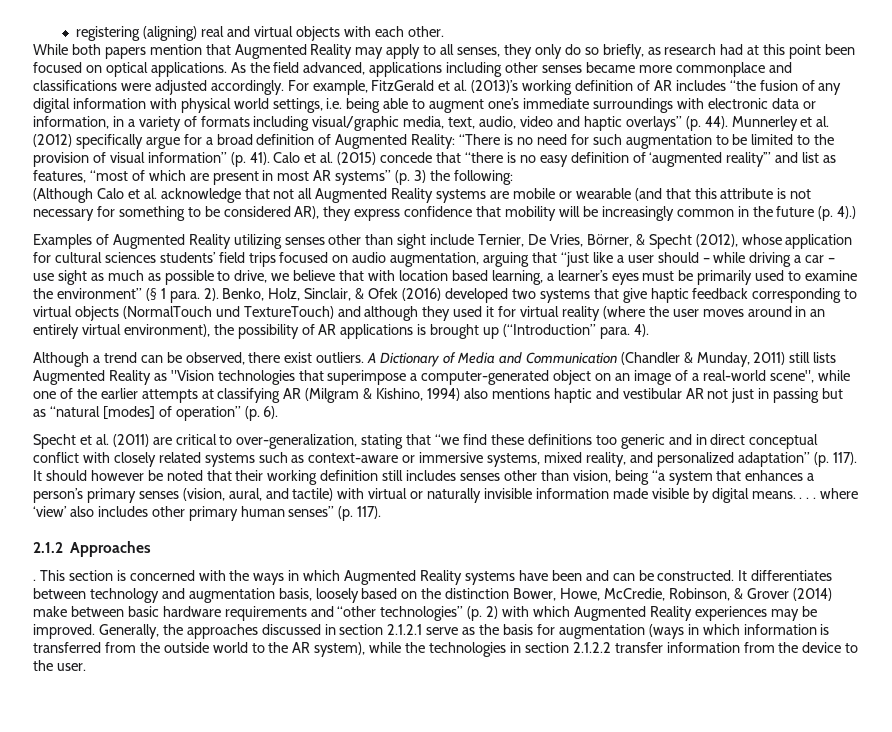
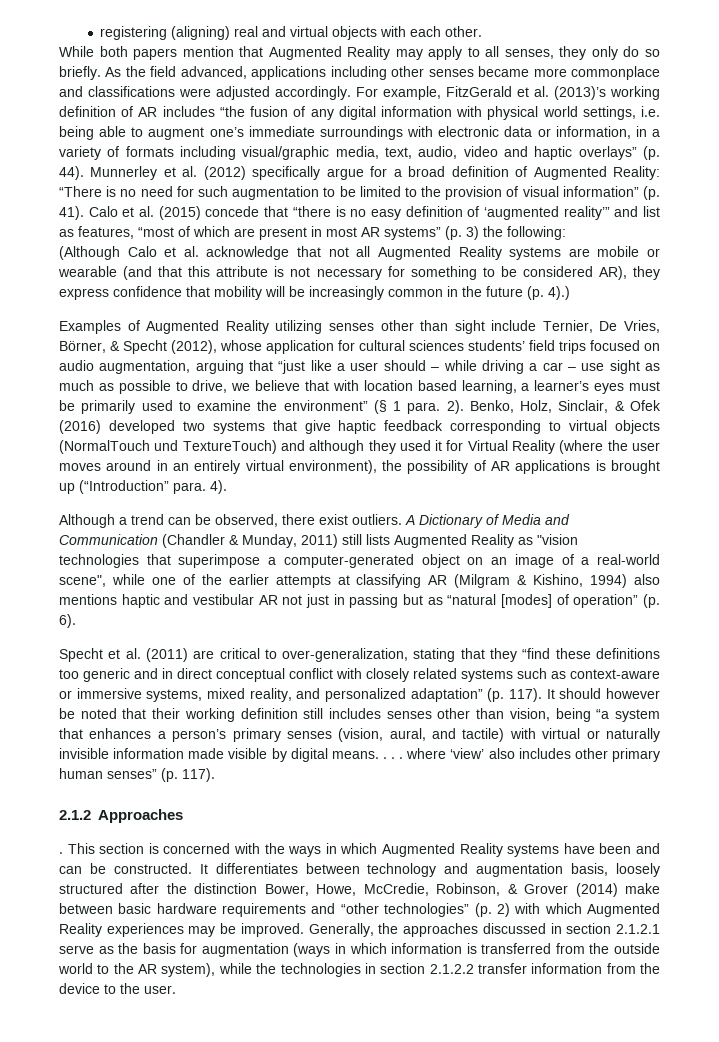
- While both papers mention that Augmented Reality may apply to all senses, they only do so briefly, as research had at this point been focused on optical applications.
+ While both papers mention that Augmented Reality may apply to all senses, they only do so briefly.
- Benko, Holz, Sinclair, & Ofek (2016) developed two systems that give haptic feedback corresponding to virtual objects (NormalTouch und TextureTouch) and although they used it for virtual reality (where the user moves around in an entirely virtual environment), the possibility of AR applications is brought up (“Introduction” para. 4).
+ Benko, Holz, Sinclair, & Ofek (2016) developed two systems that give haptic feedback corresponding to virtual objects (NormalTouch und TextureTouch) and although they used it for Virtual Reality (where the user moves around in an entirely virtual environment), the possibility of AR applications is brought up (“Introduction” para. 4).
- A Dictionary of Media and Communication (Chandler & Munday, 2011) still lists Augmented Reality as "Vision technologies that superimpose a computer-generated object on an image of a real-world scene", while one of the earlier attempts at classifying AR (Milgram & Kishino, 1994) also mentions haptic and vestibular AR not just in passing but as “natural [modes] of operation” (p. 6).
+ A Dictionary of Media and Communication (Chandler & Munday, 2011) still lists Augmented Reality as "vision technologies that superimpose a computer-generated object on an image of a real-world scene", while one of the earlier attempts at classifying AR (Milgram & Kishino, 1994) also mentions haptic and vestibular AR not just in passing but as “natural [modes] of operation” (p. 6).
- Specht et al. (2011) are critical to over-generalization, stating that “we find these definitions too generic and in direct conceptual conflict with closely related systems such as context-aware or immersive systems, mixed reality, and personalized adaptation” (p. 117).
+ Specht et al. (2011) are critical to over-generalization, stating that they “find these definitions too generic and in direct conceptual conflict with closely related systems such as context-aware or immersive systems, mixed reality, and personalized adaptation” (p. 117).
- It differentiates between technology and augmentation basis, loosely based on the distinction Bower, Howe, McCredie, Robinson, & Grover (2014) make between basic hardware requirements and “other technologies” (p. 2) with which Augmented Reality experiences may be improved.
+ It differentiates between technology and augmentation basis, loosely structured after the distinction Bower, Howe, McCredie, Robinson, & Grover (2014) make between basic hardware requirements and “other technologies” (p. 2) with which Augmented Reality experiences may be improved.

